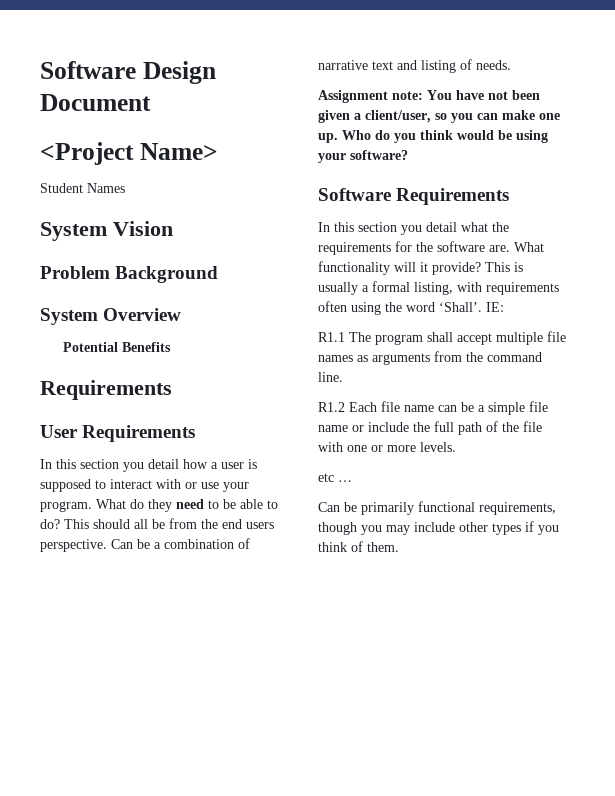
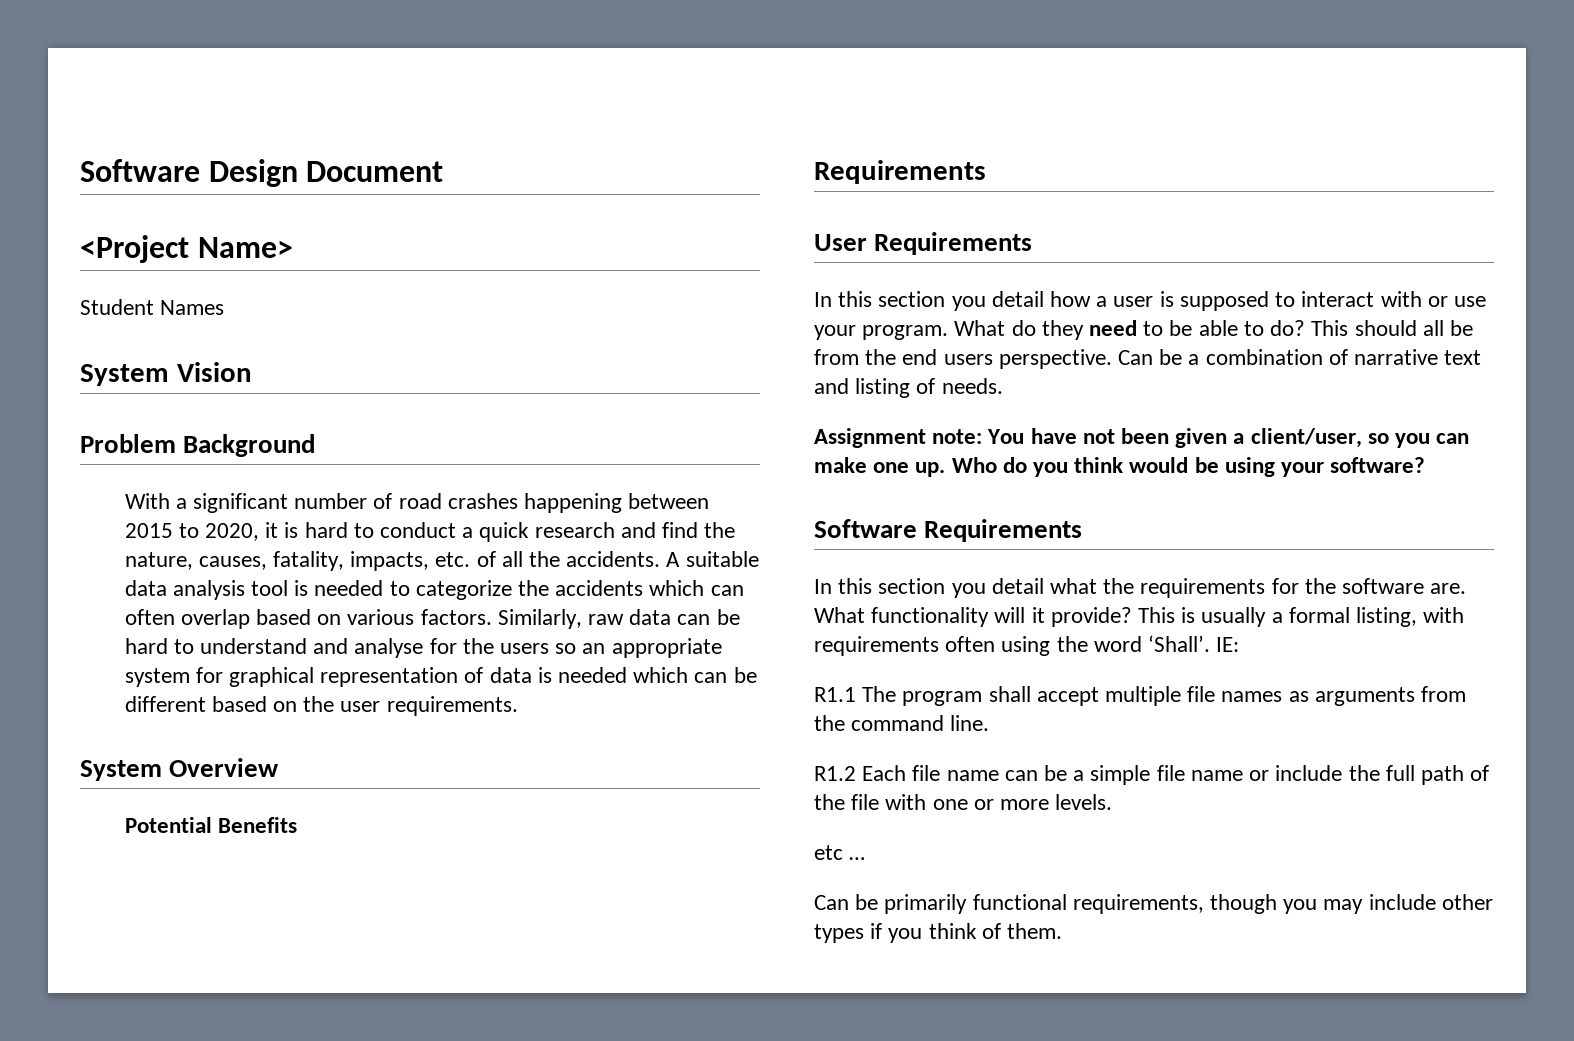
+ With a significant number of road crashes happening between 2015 to 2020, it is hard to conduct a quick research and find the nature, causes, fatality, impacts, etc. of all the accidents. A suitable data analysis tool is needed to categorize the accidents which can often overlap based on various factors. Similarly, raw data can be hard to understand and analyse for the users so an appropriate system for graphical representation of data is needed which can be different based on the user requirements.

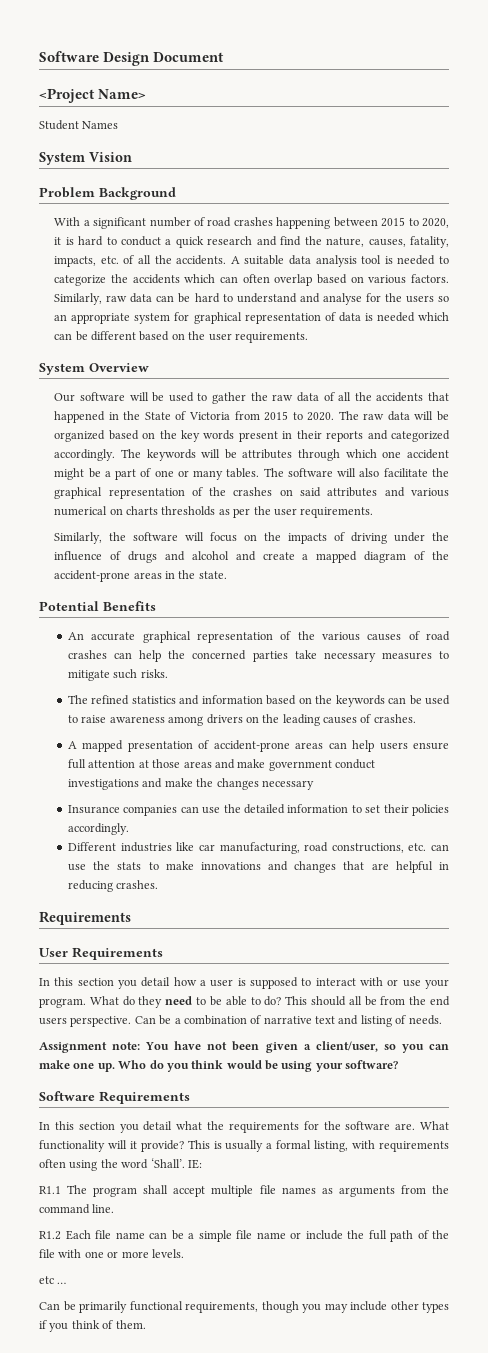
+ Our software will be used to gather the raw data of all the accidents that happened in the State of Victoria from 2015 to 2020. The raw data will be organized based on the key words present in their reports and categorized accordingly. The keywords will be attributes through which one accident might be a part of one or many tables. The software will also facilitate the graphical representation of the crashes on said attributes and various numerical on charts thresholds as per the user requirements.
+ Similarly, the software will focus on the impacts of driving under the influence of drugs and alcohol and create a mapped diagram of the accident-prone areas in the state.
  Potential Benefits
+ An accurate graphical representation of the various causes of road crashes can help the concerned parties take necessary measures to mitigate such risks.
+ The refined statistics and information based on the keywords can be used to raise awareness among drivers on the leading causes of crashes.
+ A mapped presentation of accident-prone areas can help users ensure full attention at those areas and make government conduct investigations and make the changes necessary
+ Insurance companies can use the detailed information to set their policies accordingly.
+ Different industries like car manufacturing, road constructions, etc. can use the stats to make innovations and changes that are helpful in reducing crashes.

